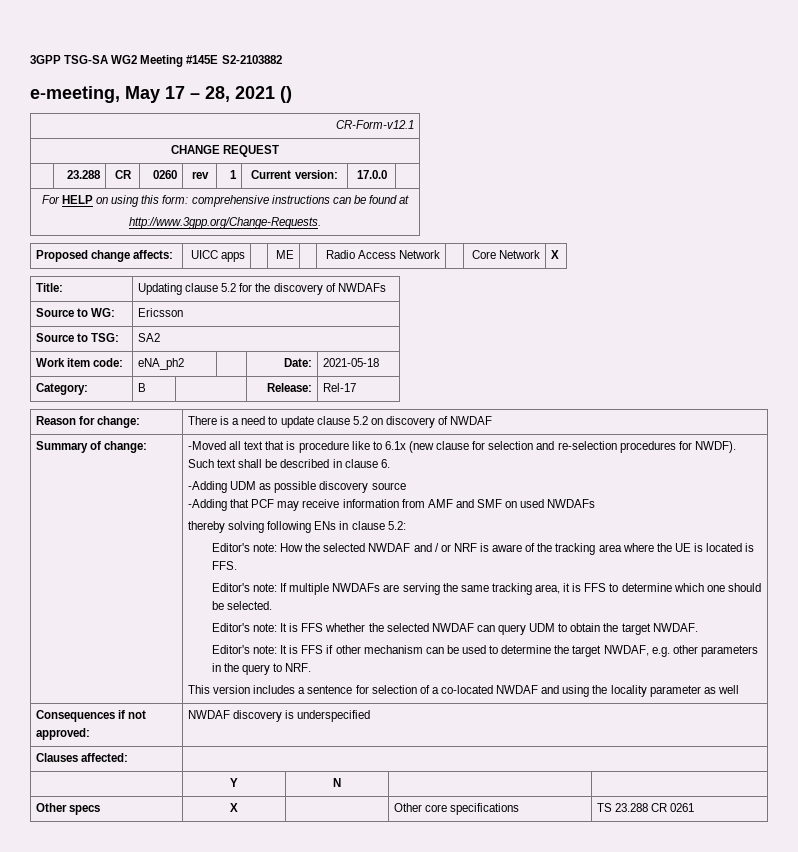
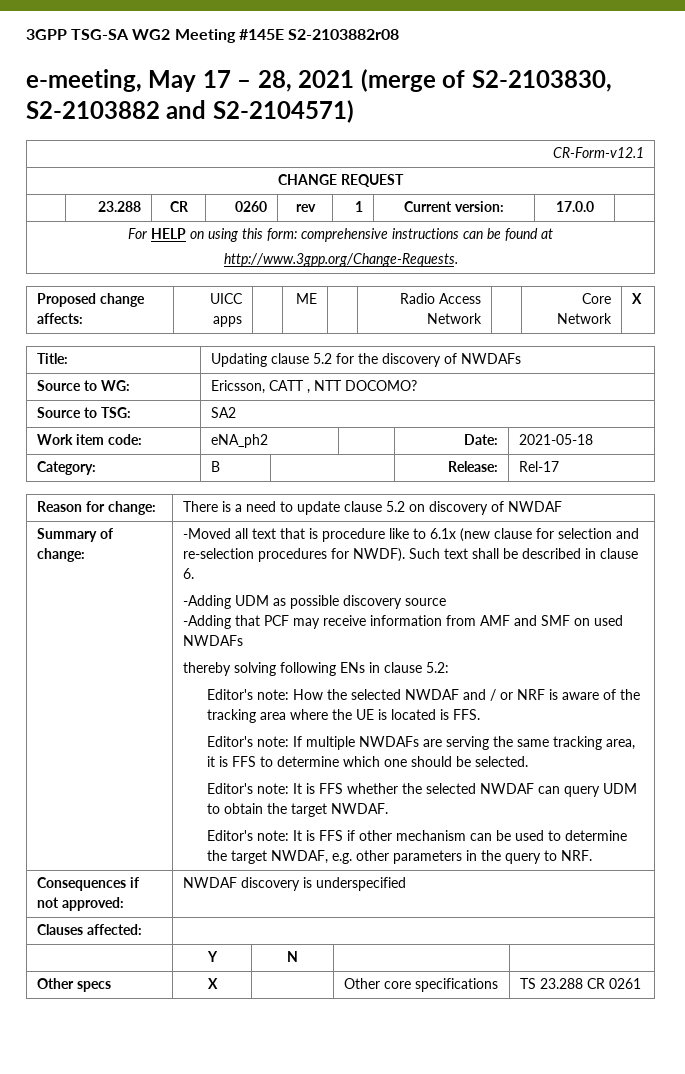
- 3GPP TSG-SA WG2 Meeting #145E S2-2103882
+ 3GPP TSG-SA WG2 Meeting #145E S2-2103882r08
- e-meeting, May 17 – 28, 2021 ()
+ e-meeting, May 17 – 28, 2021 (merge of S2-2103830, S2-2103882 and S2-2104571)
- Source to WG: | Ericsson
+ Source to WG: | Ericsson, CATT , NTT DOCOMO?
- This version includes a sentence for selection of a co-located NWDAF and using the locality parameter as well

